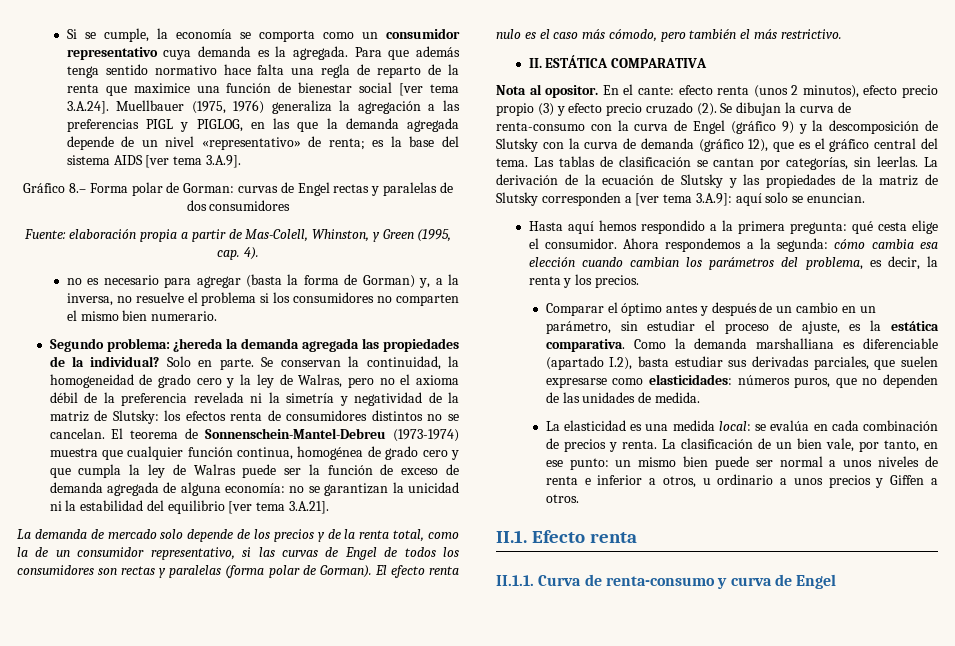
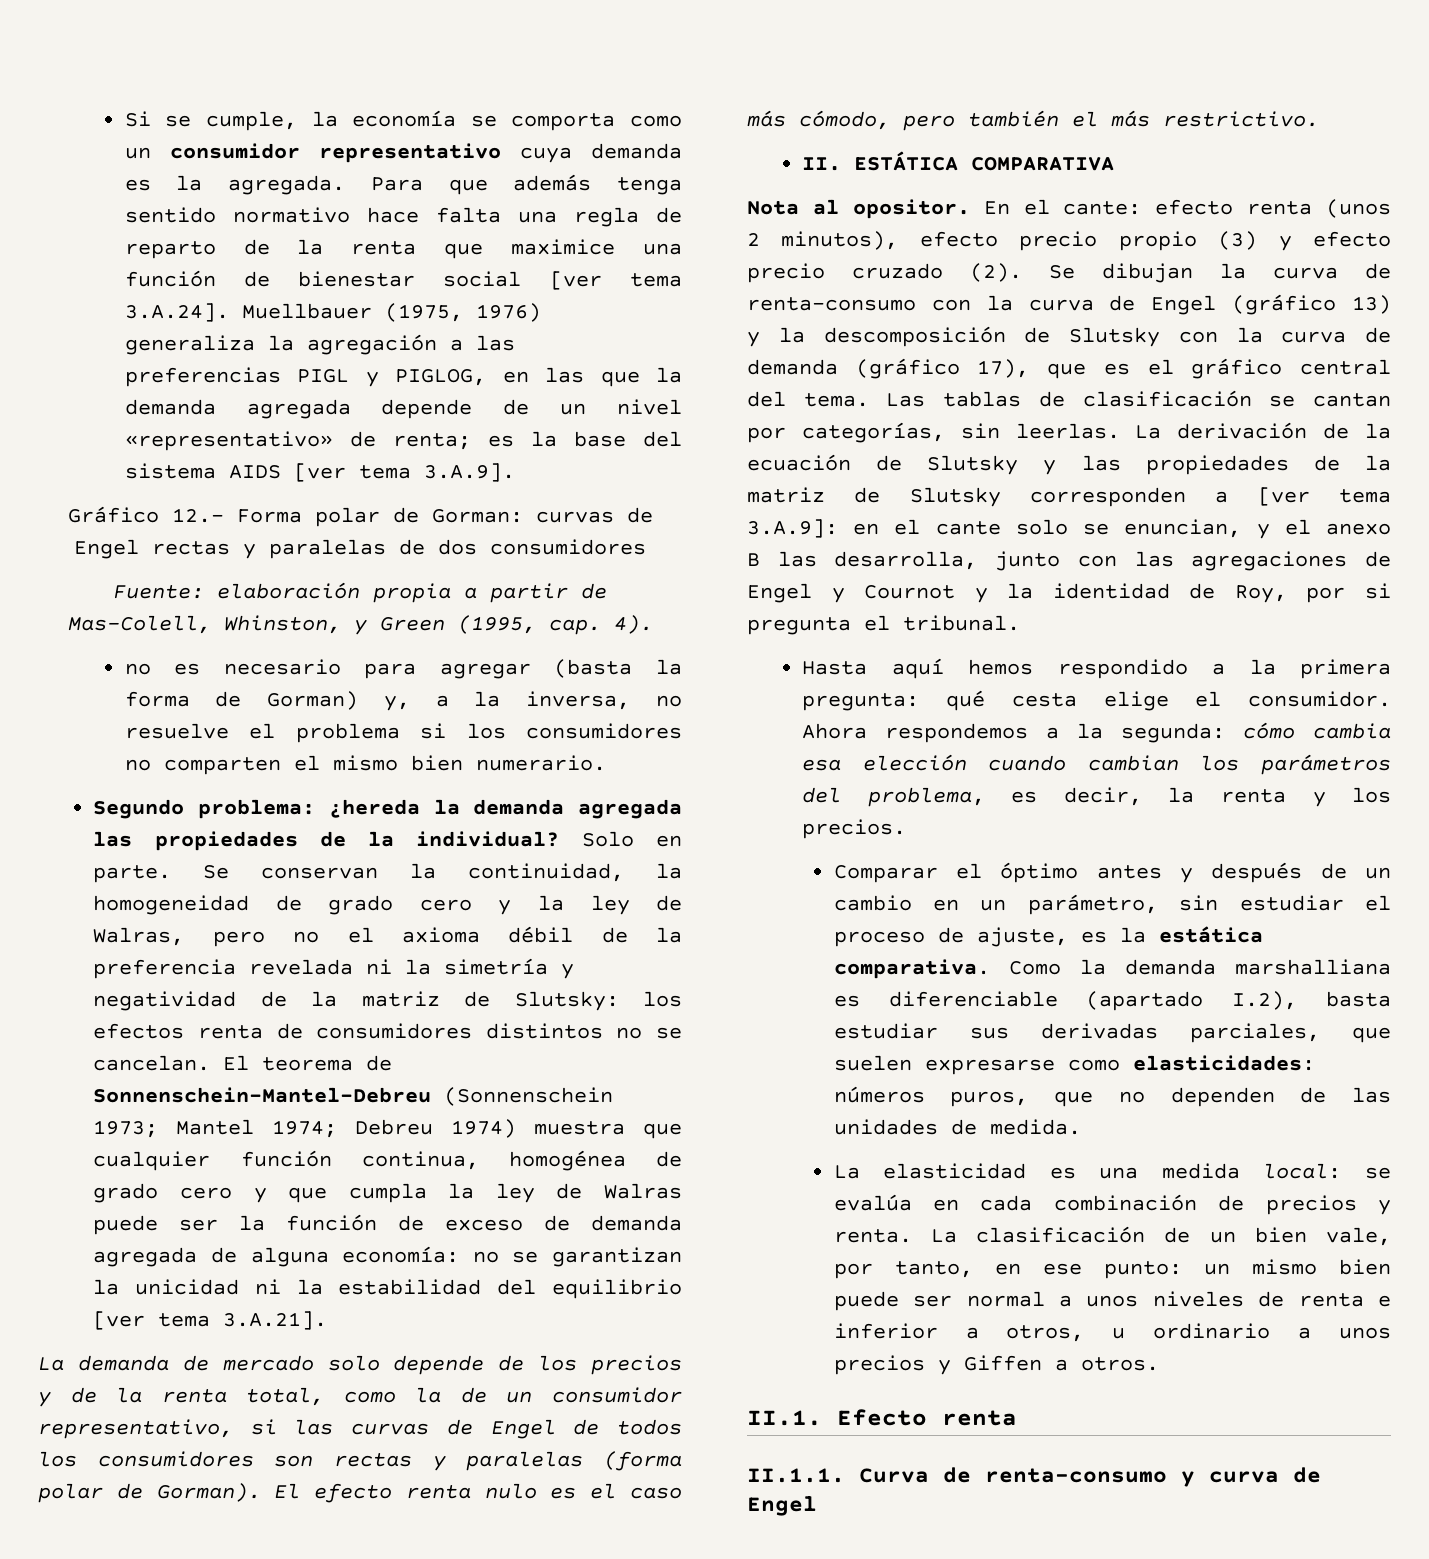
- Gráfico 8.– Forma polar de Gorman: curvas de Engel rectas y paralelas de dos consumidores
+ Gráfico 12.– Forma polar de Gorman: curvas de Engel rectas y paralelas de dos consumidores
- El teorema de Sonnenschein-Mantel-Debreu (1973-1974) muestra que cualquier función continua, homogénea de grado cero y que cumpla la ley de Walras puede ser la función de exceso de demanda agregada de alguna economía: no se garantizan la unicidad ni la estabilidad del equilibrio [ver tema 3.A.21].
+ El teorema de Sonnenschein-Mantel-Debreu (Sonnenschein 1973; Mantel 1974; Debreu 1974) muestra que cualquier función continua, homogénea de grado cero y que cumpla la ley de Walras puede ser la función de exceso de demanda agregada de alguna economía: no se garantizan la unicidad ni la estabilidad del equilibrio [ver tema 3.A.21].
- Se dibujan la curva de renta-consumo con la curva de Engel (gráfico 9) y la descomposición de Slutsky con la curva de demanda (gráfico 12), que es el gráfico central del tema.
+ Se dibujan la curva de renta-consumo con la curva de Engel (gráfico 13) y la descomposición de Slutsky con la curva de demanda (gráfico 17), que es el gráfico central del tema.
- La derivación de la ecuación de Slutsky y las propiedades de la matriz de Slutsky corresponden a [ver tema 3.A.9]: aquí solo se enuncian.
+ La derivación de la ecuación de Slutsky y las propiedades de la matriz de Slutsky corresponden a [ver tema 3.A.9]: en el cante solo se enuncian, y el anexo B las desarrolla, junto con las agregaciones de Engel y Cournot y la identidad de Roy, por si pregunta el tribunal.

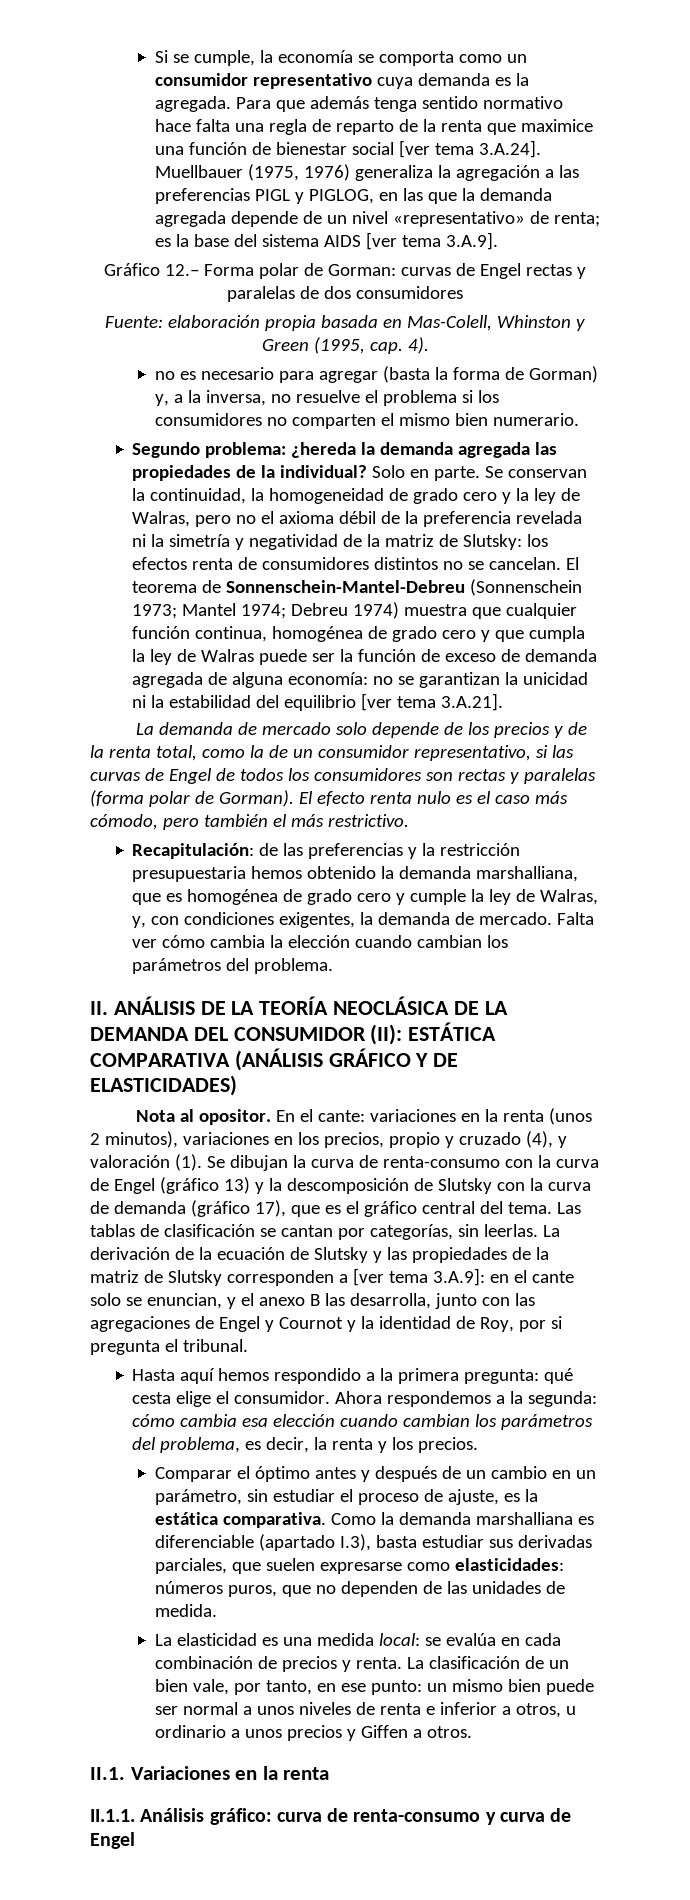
- Fuente: elaboración propia a partir de Mas-Colell, Whinston, y Green (1995, cap.
+ Fuente: elaboración propia basada en Mas-Colell, Whinston y Green (1995, cap.
- II. ESTÁTICA COMPARATIVA
+ Recapitulación: de las preferencias y la restricción presupuestaria hemos obtenido la demanda marshalliana, que es homogénea de grado cero y cumple la ley de Walras, y, con condiciones exigentes, la demanda de mercado. Falta ver cómo cambia la elección cuando cambian los parámetros del problema.
+ II. ANÁLISIS DE LA TEORÍA NEOCLÁSICA DE LA DEMANDA DEL CONSUMIDOR (II): ESTÁTICA COMPARATIVA (ANÁLISIS GRÁFICO Y DE ELASTICIDADES)
- En el cante: efecto renta (unos 2 minutos), efecto precio propio (3) y efecto precio cruzado (2).
+ En el cante: variaciones en la renta (unos 2 minutos), variaciones en los precios, propio y cruzado (4), y valoración (1).
- Como la demanda marshalliana es diferenciable (apartado I.2), basta estudiar sus derivadas parciales, que suelen expresarse como elasticidades: números puros, que no dependen de las unidades de medida.
+ Como la demanda marshalliana es diferenciable (apartado I.3), basta estudiar sus derivadas parciales, que suelen expresarse como elasticidades: números puros, que no dependen de las unidades de medida.
- II.1. Efecto renta
+ II.1. Variaciones en la renta
- II.1.1. Curva de renta-consumo y curva de Engel
+ II.1.1. Análisis gráfico: curva de renta-consumo y curva de Engel

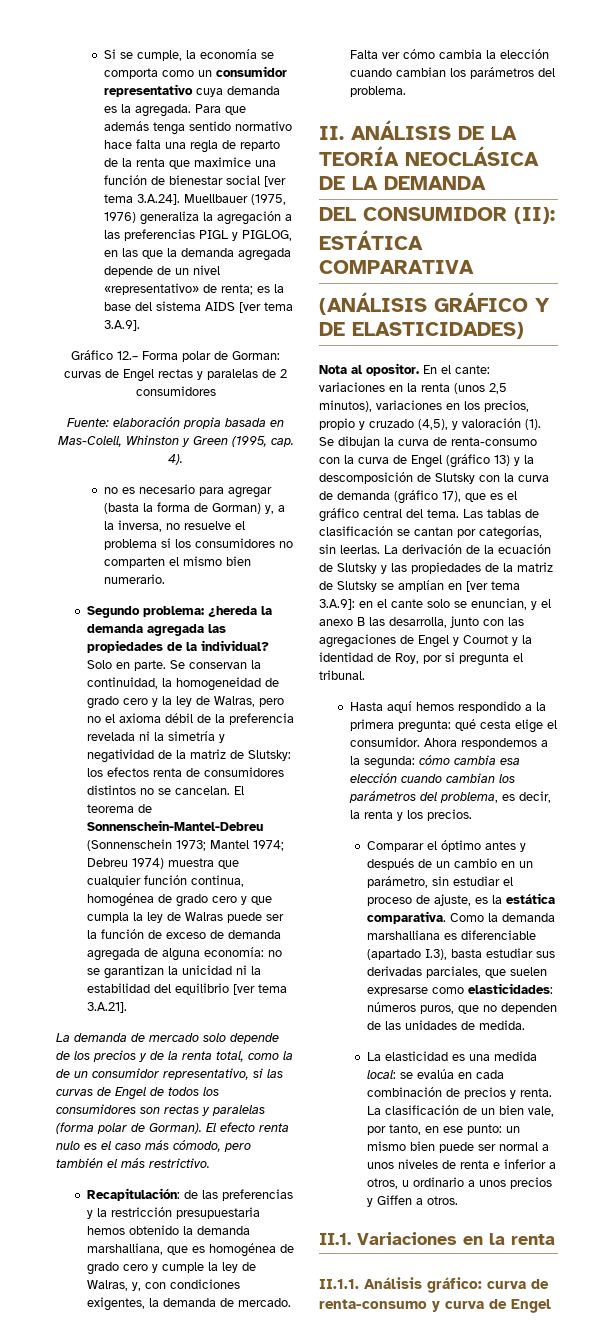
- Gráfico 12.– Forma polar de Gorman: curvas de Engel rectas y paralelas de dos consumidores
+ Gráfico 12.– Forma polar de Gorman: curvas de Engel rectas y paralelas de 2 consumidores
- II. ANÁLISIS DE LA TEORÍA NEOCLÁSICA DE LA DEMANDA DEL CONSUMIDOR (II): ESTÁTICA COMPARATIVA (ANÁLISIS GRÁFICO Y DE ELASTICIDADES)
+ II. ANÁLISIS DE LA TEORÍA NEOCLÁSICA DE LA DEMANDA
+ DEL CONSUMIDOR (II): ESTÁTICA COMPARATIVA
+ (ANÁLISIS GRÁFICO Y DE ELASTICIDADES)
- En el cante: variaciones en la renta (unos 2 minutos), variaciones en los precios, propio y cruzado (4), y valoración (1).
+ En el cante: variaciones en la renta (unos 2,5 minutos), variaciones en los precios, propio y cruzado (4,5), y valoración (1).
- La derivación de la ecuación de Slutsky y las propiedades de la matriz de Slutsky corresponden a [ver tema 3.A.9]: en el cante solo se enuncian, y el anexo B las desarrolla, junto con las agregaciones de Engel y Cournot y la identidad de Roy, por si pregunta el tribunal.
+ La derivación de la ecuación de Slutsky y las propiedades de la matriz de Slutsky se amplían en [ver tema 3.A.9]: en el cante solo se enuncian, y el anexo B las desarrolla, junto con las agregaciones de Engel y Cournot y la identidad de Roy, por si pregunta el tribunal.

